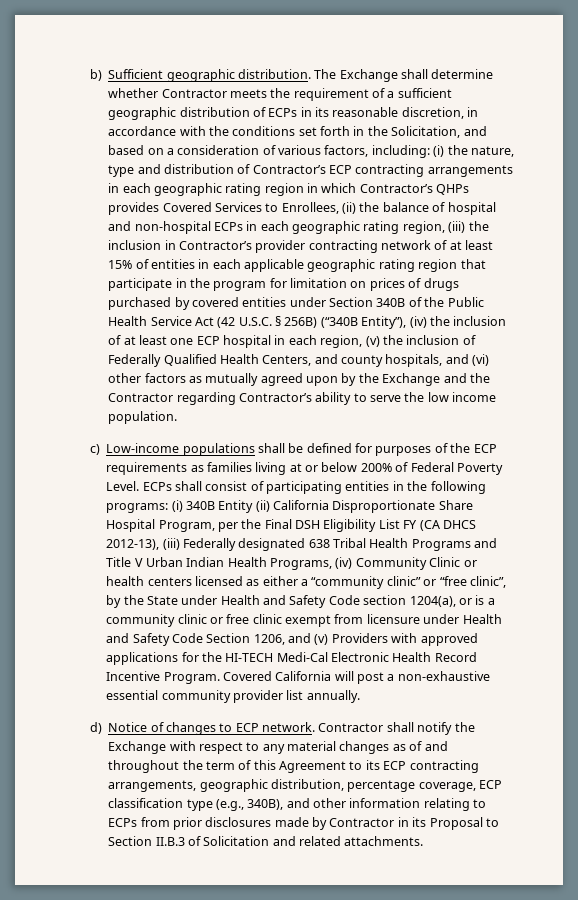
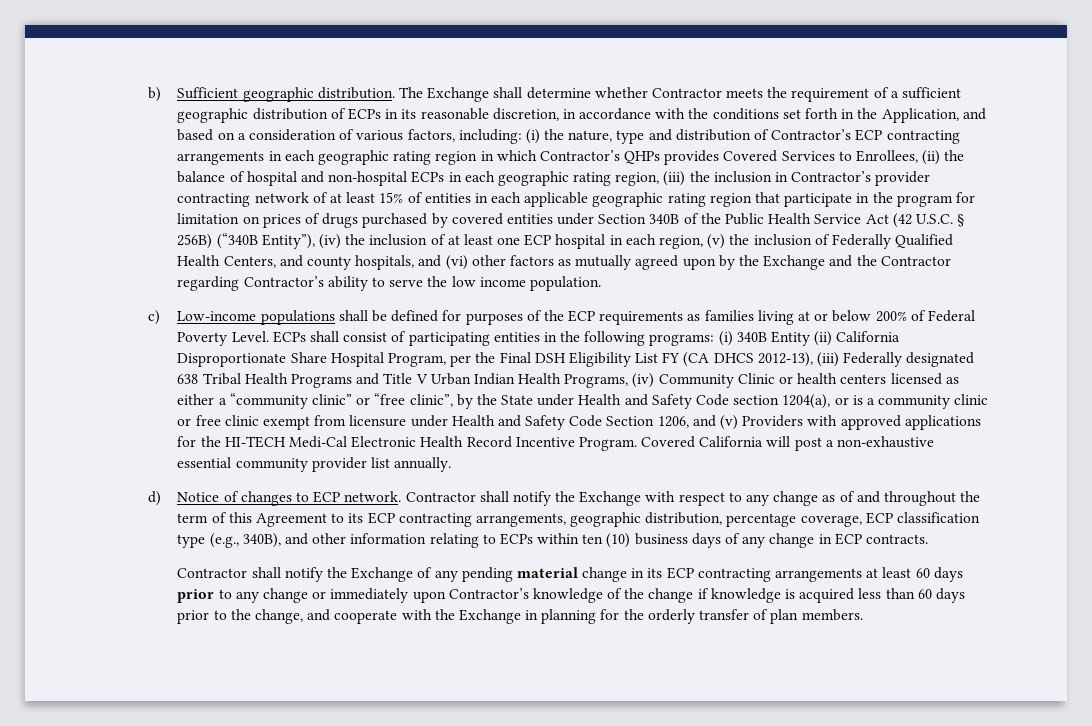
- The Exchange shall determine whether Contractor meets the requirement of a sufficient geographic distribution of ECPs in its reasonable discretion, in accordance with the conditions set forth in the Solicitation, and based on a consideration of various factors, including:
+ The Exchange shall determine whether Contractor meets the requirement of a sufficient geographic distribution of ECPs in its reasonable discretion, in accordance with the conditions set forth in the Application, and based on a consideration of various factors, including:
- Contractor shall notify the Exchange with respect to any material changes as of and throughout the term of this Agreement to its ECP contracting arrangements, geographic distribution, percentage coverage, ECP classification type (e.g., 340B), and other information relating to ECPs from prior disclosures made by Contractor in its Proposal to Section II.B.3 of Solicitation and related attachments.
+ Contractor shall notify the Exchange with respect to any change as of and throughout the term of this Agreement to its ECP contracting arrangements, geographic distribution, percentage coverage, ECP classification type (e.g., 340B), and other information relating to ECPs within ten (10) business days of any change in ECP contracts.
+ Contractor shall notify the Exchange of any pending material change in its ECP contracting arrangements at least 60 days prior to any change or immediately upon Contractor’s knowledge of the change if knowledge is acquired less than 60 days prior to the change, and cooperate with the Exchange in planning for the orderly transfer of plan members.

